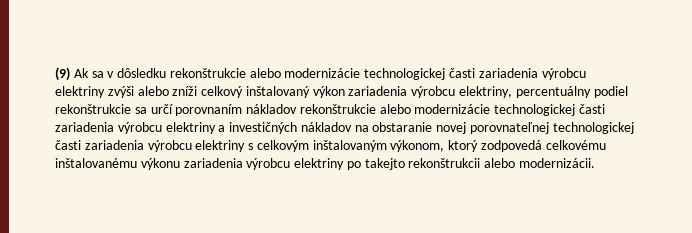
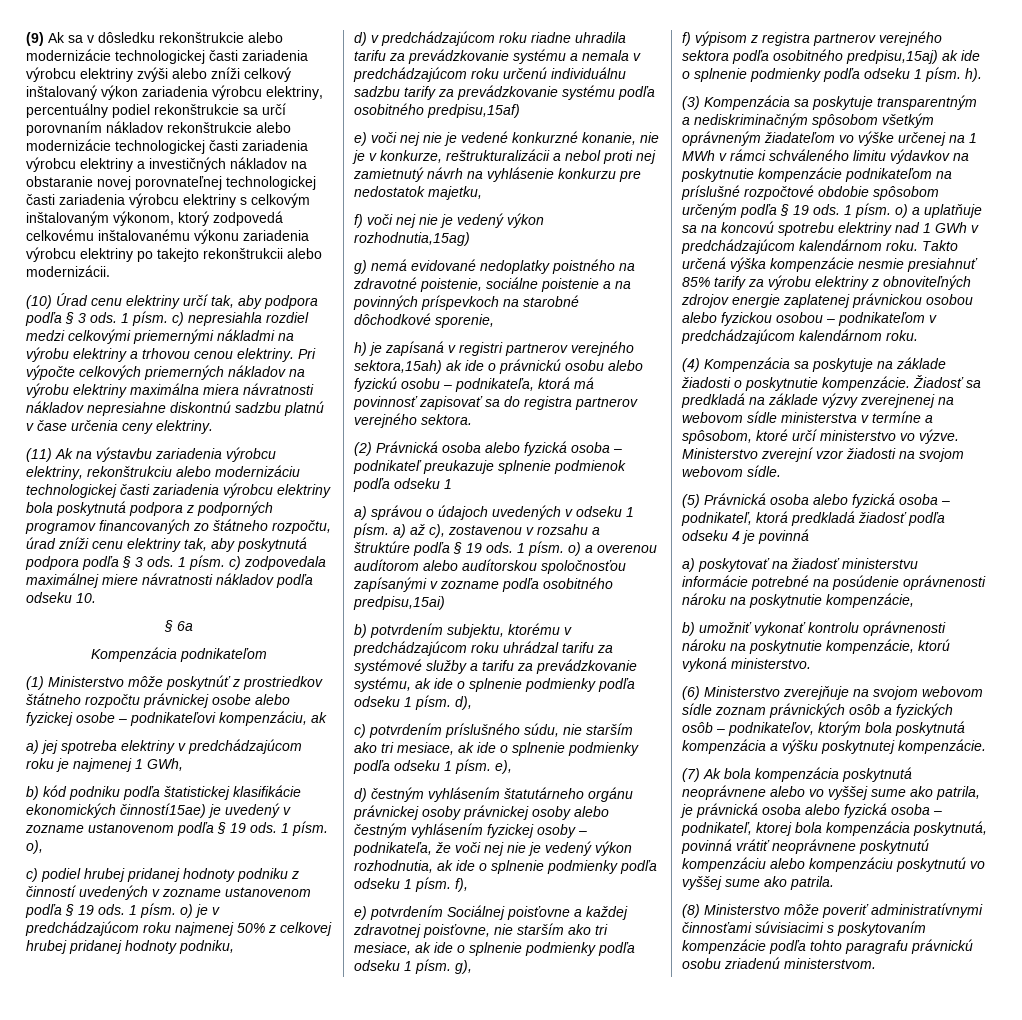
+ (10) Úrad cenu elektriny určí tak, aby podpora podľa § 3 ods. 1 písm. c) nepresiahla rozdiel medzi celkovými priemernými nákladmi na výrobu elektriny a trhovou cenou elektriny. Pri výpočte celkových priemerných nákladov na výrobu elektriny maximálna miera návratnosti nákladov nepresiahne diskontnú sadzbu platnú v čase určenia ceny elektriny.
+ (11) Ak na výstavbu zariadenia výrobcu elektriny, rekonštrukciu alebo modernizáciu technologickej časti zariadenia výrobcu elektriny bola poskytnutá podpora z podporných programov financovaných zo štátneho rozpočtu, úrad zníži cenu elektriny tak, aby poskytnutá podpora podľa § 3 ods. 1 písm. c) zodpovedala maximálnej miere návratnosti nákladov podľa odseku 10.
+ § 6a
+ Kompenzácia podnikateľom
+ (1) Ministerstvo môže poskytnúť z prostriedkov štátneho rozpočtu právnickej osobe alebo fyzickej osobe – podnikateľovi kompenzáciu, ak
+ a) jej spotreba elektriny v predchádzajúcom roku je najmenej 1 GWh,
+ b) kód podniku podľa štatistickej klasifikácie ekonomických činností15ae) je uvedený v zozname ustanovenom podľa § 19 ods. 1 písm. o),
+ c) podiel hrubej pridanej hodnoty podniku z činností uvedených v zozname ustanovenom podľa § 19 ods. 1 písm. o) je v predchádzajúcom roku najmenej 50% z celkovej hrubej pridanej hodnoty podniku,
+ d) v predchádzajúcom roku riadne uhradila tarifu za prevádzkovanie systému a nemala v predchádzajúcom roku určenú individuálnu sadzbu tarify za prevádzkovanie systému podľa osobitného predpisu,15af)
+ e) voči nej nie je vedené konkurzné konanie, nie je v konkurze, reštrukturalizácii a nebol proti nej zamietnutý návrh na vyhlásenie konkurzu pre nedostatok majetku,
+ f) voči nej nie je vedený výkon rozhodnutia,15ag)
+ g) nemá evidované nedoplatky poistného na zdravotné poistenie, sociálne poistenie a na povinných príspevkoch na starobné dôchodkové sporenie,
+ h) je zapísaná v registri partnerov verejného sektora,15ah) ak ide o právnickú osobu alebo fyzickú osobu – podnikateľa, ktorá má povinnosť zapisovať sa do registra partnerov verejného sektora.
+ (2) Právnická osoba alebo fyzická osoba – podnikateľ preukazuje splnenie podmienok podľa odseku 1
+ a) správou o údajoch uvedených v odseku 1 písm. a) až c), zostavenou v rozsahu a štruktúre podľa § 19 ods. 1 písm. o) a overenou audítorom alebo audítorskou spoločnosťou zapísanými v zozname podľa osobitného predpisu,15ai)
+ b) potvrdením subjektu, ktorému v predchádzajúcom roku uhrádzal tarifu za systémové služby a tarifu za prevádzkovanie systému, ak ide o splnenie podmienky podľa odseku 1 písm. d),
+ c) potvrdením príslušného súdu, nie starším ako tri mesiace, ak ide o splnenie podmienky podľa odseku 1 písm. e),
+ d) čestným vyhlásením štatutárneho orgánu právnickej osoby právnickej osoby alebo čestným vyhlásením fyzickej osoby – podnikateľa, že voči nej nie je vedený výkon rozhodnutia, ak ide o splnenie podmienky podľa odseku 1 písm. f),
+ e) potvrdením Sociálnej poisťovne a každej zdravotnej poisťovne, nie starším ako tri mesiace, ak ide o splnenie podmienky podľa odseku 1 písm. g),
+ f) výpisom z registra partnerov verejného sektora podľa osobitného predpisu,15aj) ak ide o splnenie podmienky podľa odseku 1 písm. h).
+ (3) Kompenzácia sa poskytuje transparentným a nediskriminačným spôsobom všetkým oprávneným žiadateľom vo výške určenej na 1 MWh v rámci schváleného limitu výdavkov na poskytnutie kompenzácie podnikateľom na príslušné rozpočtové obdobie spôsobom určeným podľa § 19 ods. 1 písm. o) a uplatňuje sa na koncovú spotrebu elektriny nad 1 GWh v predchádzajúcom kalendárnom roku. Takto určená výška kompenzácie nesmie presiahnuť 85% tarify za výrobu elektriny z obnoviteľných zdrojov energie zaplatenej právnickou osobou alebo fyzickou osobou – podnikateľom v predchádzajúcom kalendárnom roku.
+ (4) Kompenzácia sa poskytuje na základe žiadosti o poskytnutie kompenzácie. Žiadosť sa predkladá na základe výzvy zverejnenej na webovom sídle ministerstva v termíne a spôsobom, ktoré určí ministerstvo vo výzve. Ministerstvo zverejní vzor žiadosti na svojom webovom sídle.
+ (5) Právnická osoba alebo fyzická osoba – podnikateľ, ktorá predkladá žiadosť podľa odseku 4 je povinná
+ a) poskytovať na žiadosť ministerstvu informácie potrebné na posúdenie oprávnenosti nároku na poskytnutie kompenzácie,
+ b) umožniť vykonať kontrolu oprávnenosti nároku na poskytnutie kompenzácie, ktorú vykoná ministerstvo.
+ (6) Ministerstvo zverejňuje na svojom webovom sídle zoznam právnických osôb a fyzických osôb – podnikateľov, ktorým bola poskytnutá kompenzácia a výšku poskytnutej kompenzácie.
+ (7) Ak bola kompenzácia poskytnutá neoprávnene alebo vo vyššej sume ako patrila, je právnická osoba alebo fyzická osoba – podnikateľ, ktorej bola kompenzácia poskytnutá, povinná vrátiť neoprávnene poskytnutú kompenzáciu alebo kompenzáciu poskytnutú vo vyššej sume ako patrila.
+ (8) Ministerstvo môže poveriť administratívnymi činnosťami súvisiacimi s poskytovaním kompenzácie podľa tohto paragrafu právnickú osobu zriadenú ministerstvom.

